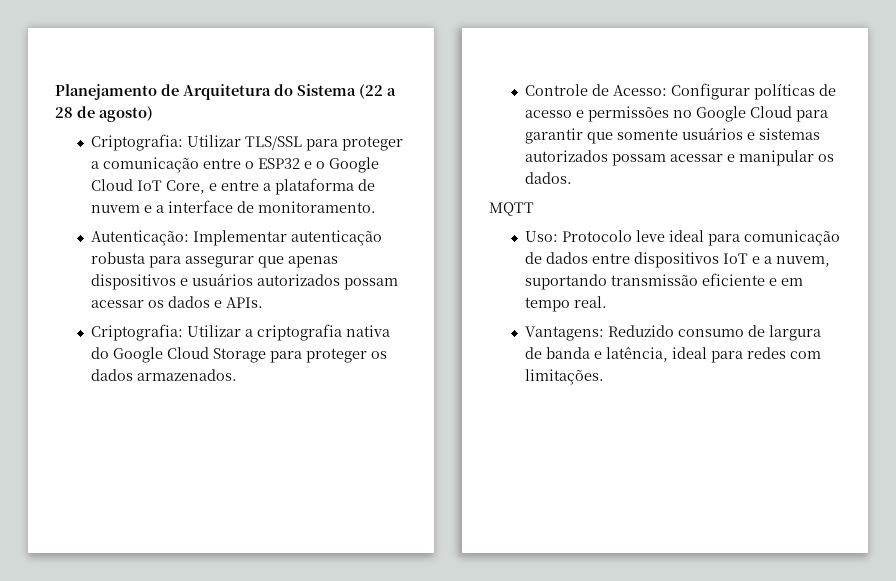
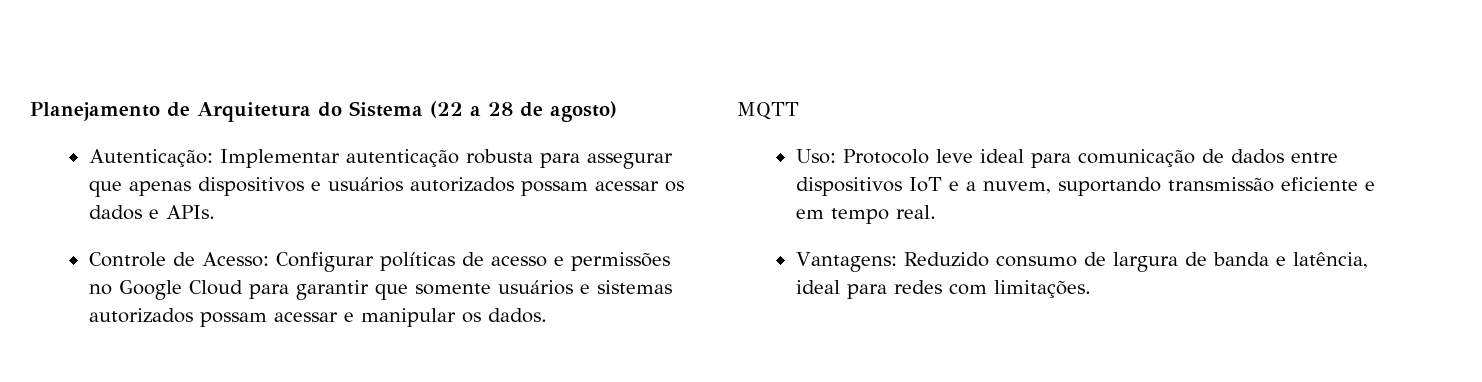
- Criptografia: Utilizar TLS/SSL para proteger a comunicação entre o ESP32 e o Google Cloud IoT Core, e entre a plataforma de nuvem e a interface de monitoramento.
- Criptografia: Utilizar a criptografia nativa do Google Cloud Storage para proteger os dados armazenados.

